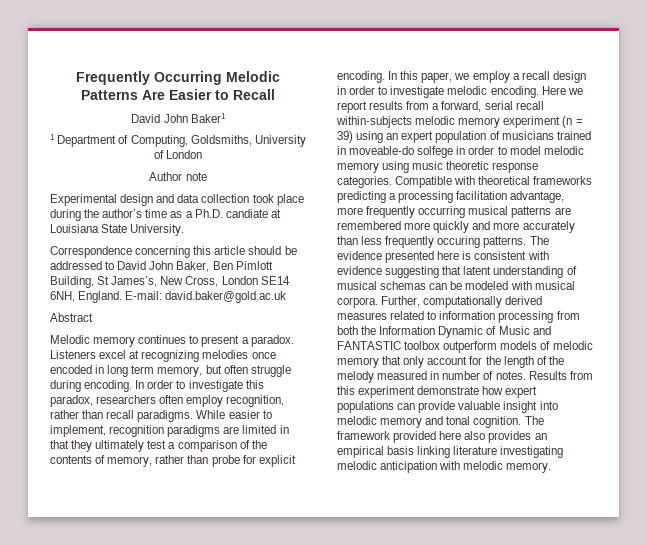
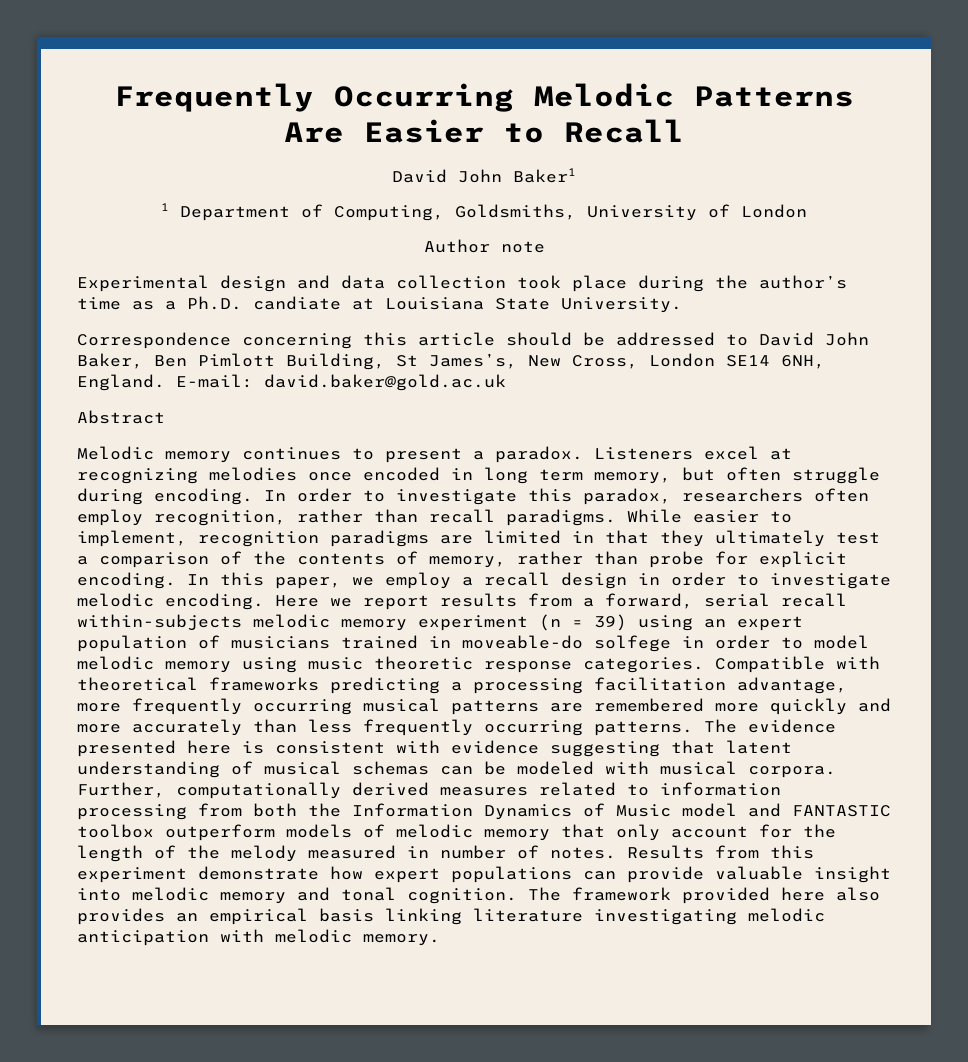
- Compatible with theoretical frameworks predicting a processing facilitation advantage, more frequently occurring musical patterns are remembered more quickly and more accurately than less frequently occuring patterns.
+ Compatible with theoretical frameworks predicting a processing facilitation advantage, more frequently occurring musical patterns are remembered more quickly and more accurately than less frequently occurring patterns.
- Further, computationally derived measures related to information processing from both the Information Dynamic of Music and FANTASTIC toolbox outperform models of melodic memory that only account for the length of the melody measured in number of notes.
+ Further, computationally derived measures related to information processing from both the Information Dynamics of Music model and FANTASTIC toolbox outperform models of melodic memory that only account for the length of the melody measured in number of notes.

